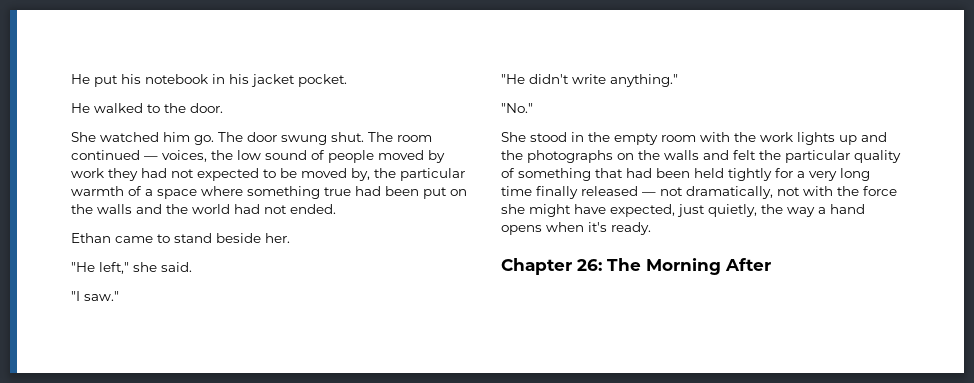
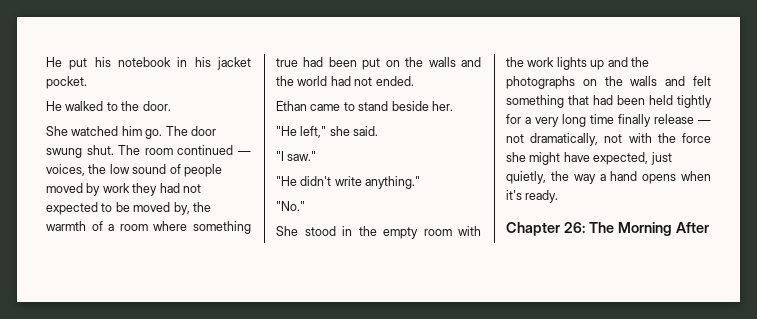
- The room continued — voices, the low sound of people moved by work they had not expected to be moved by, the particular warmth of a space where something true had been put on the walls and the world had not ended.
+ The room continued — voices, the low sound of people moved by work they had not expected to be moved by, the warmth of a room where something true had been put on the walls and the world had not ended.
- She stood in the empty room with the work lights up and the photographs on the walls and felt the particular quality of something that had been held tightly for a very long time finally released — not dramatically, not with the force she might have expected, just quietly, the way a hand opens when it's ready.
+ She stood in the empty room with the work lights up and the photographs on the walls and felt something that had been held tightly for a very long time finally release — not dramatically, not with the force she might have expected, just quietly, the way a hand opens when it's ready.

